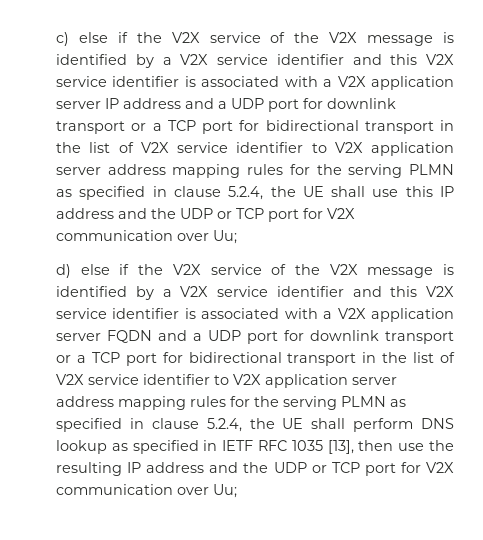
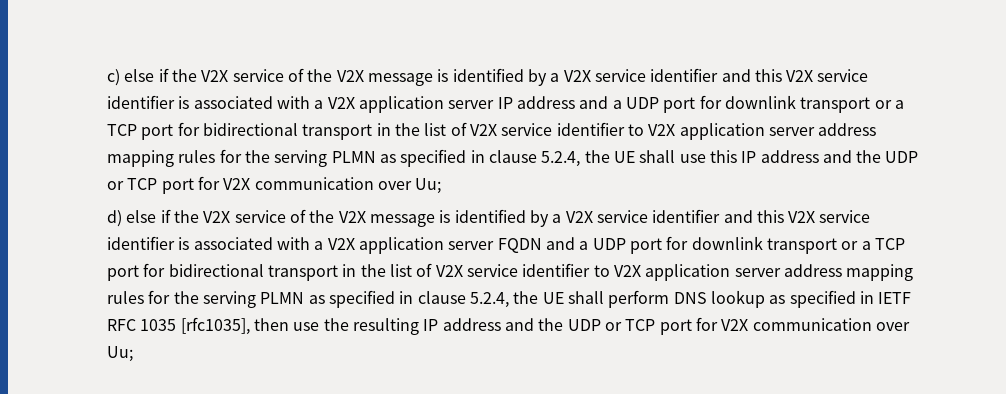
- d) else if the V2X service of the V2X message is identified by a V2X service identifier and this V2X service identifier is associated with a V2X application server FQDN and a UDP port for downlink transport or a TCP port for bidirectional transport in the list of V2X service identifier to V2X application server address mapping rules for the serving PLMN as specified in clause 5.2.4, the UE shall perform DNS lookup as specified in IETF RFC 1035 [13], then use the resulting IP address and the UDP or TCP port for V2X communication over Uu;
+ d) else if the V2X service of the V2X message is identified by a V2X service identifier and this V2X service identifier is associated with a V2X application server FQDN and a UDP port for downlink transport or a TCP port for bidirectional transport in the list of V2X service identifier to V2X application server address mapping rules for the serving PLMN as specified in clause 5.2.4, the UE shall perform DNS lookup as specified in IETF RFC 1035 [rfc1035], then use the resulting IP address and the UDP or TCP port for V2X communication over Uu;

